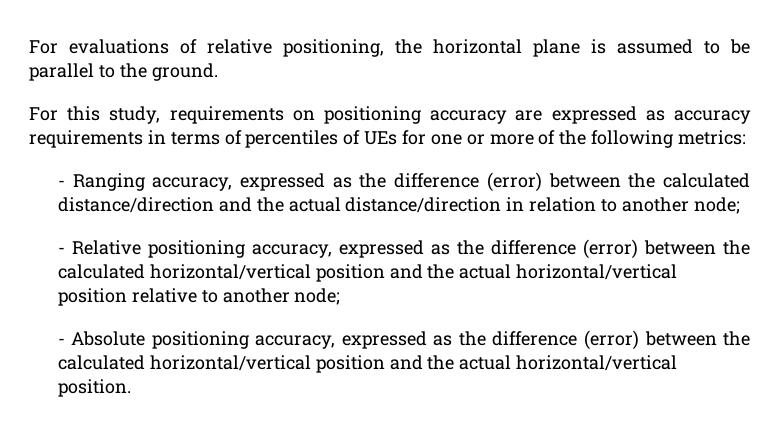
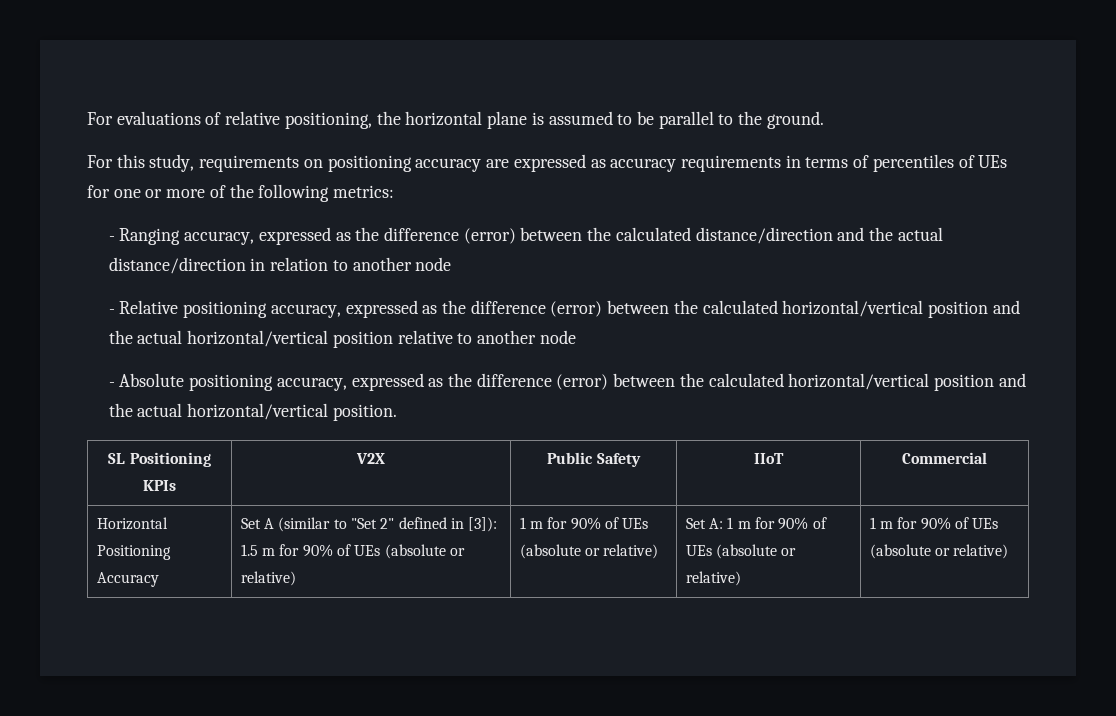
- - Ranging accuracy, expressed as the difference (error) between the calculated distance/direction and the actual distance/direction in relation to another node;
+ - Ranging accuracy, expressed as the difference (error) between the calculated distance/direction and the actual distance/direction in relation to another node
- - Relative positioning accuracy, expressed as the difference (error) between the calculated horizontal/vertical position and the actual horizontal/vertical position relative to another node;
+ - Relative positioning accuracy, expressed as the difference (error) between the calculated horizontal/vertical position and the actual horizontal/vertical position relative to another node
+ SL Positioning KPIs | V2X | Public Safety | IIoT | Commercial
+ Horizontal Positioning Accuracy | Set A (similar to "Set 2" defined in [3]): 1.5 m for 90% of UEs (absolute or relative) | 1 m for 90% of UEs (absolute or relative) | Set A: 1 m for 90% of UEs (absolute or relative) | 1 m for 90% of UEs (absolute or relative)

